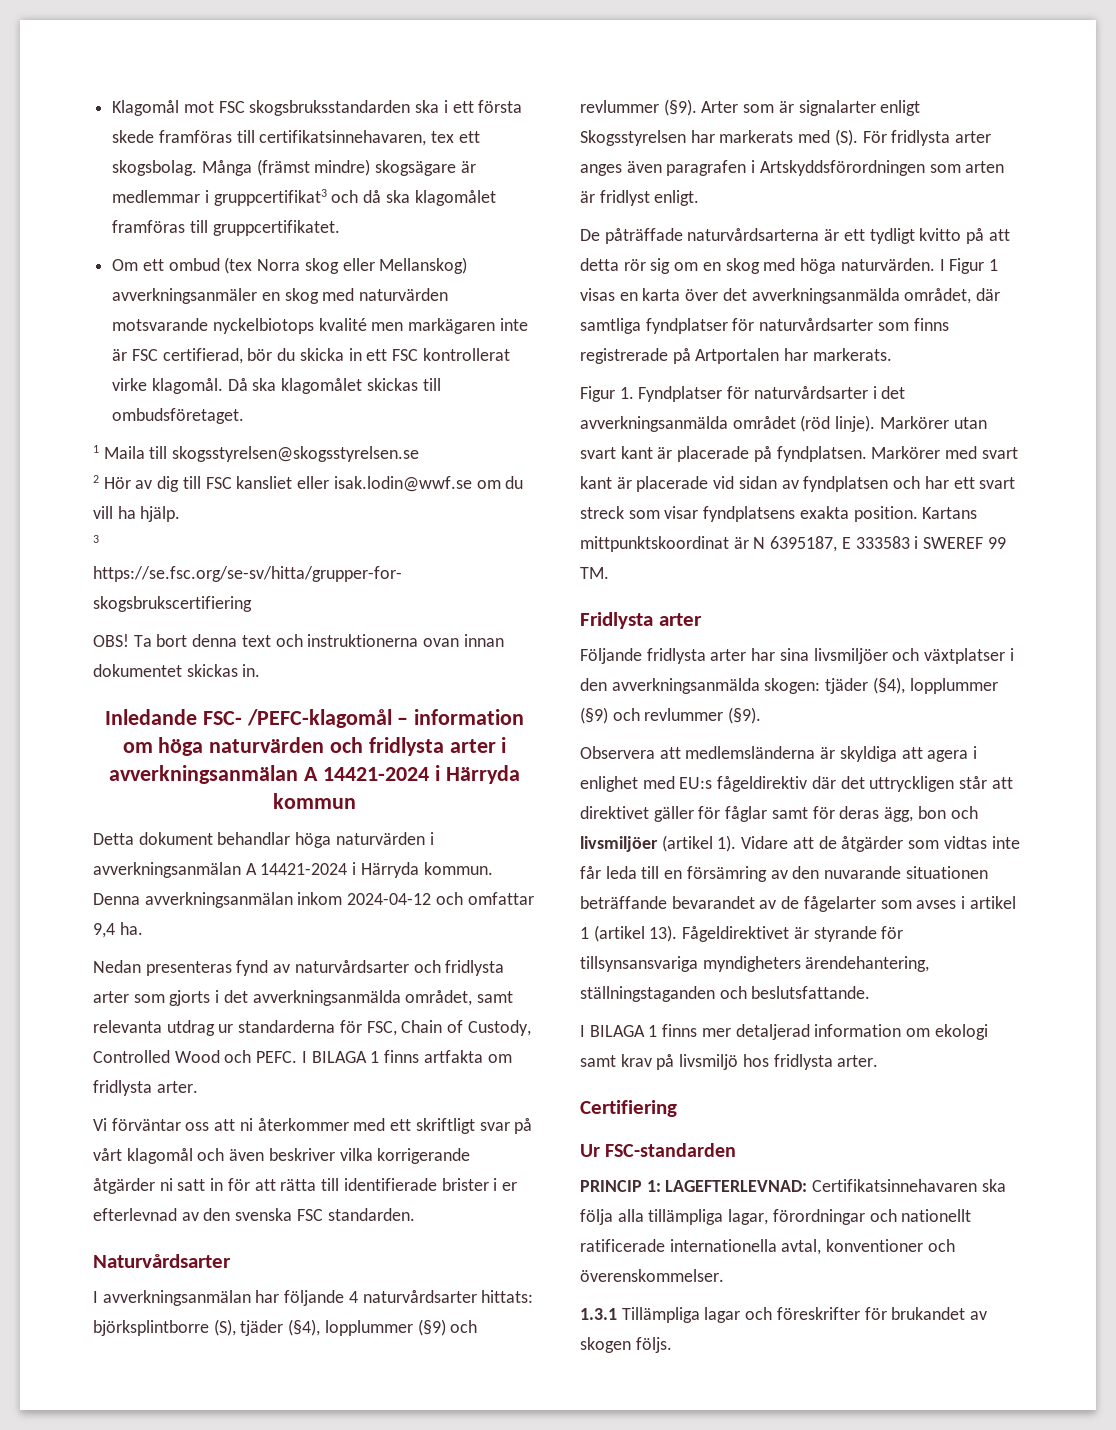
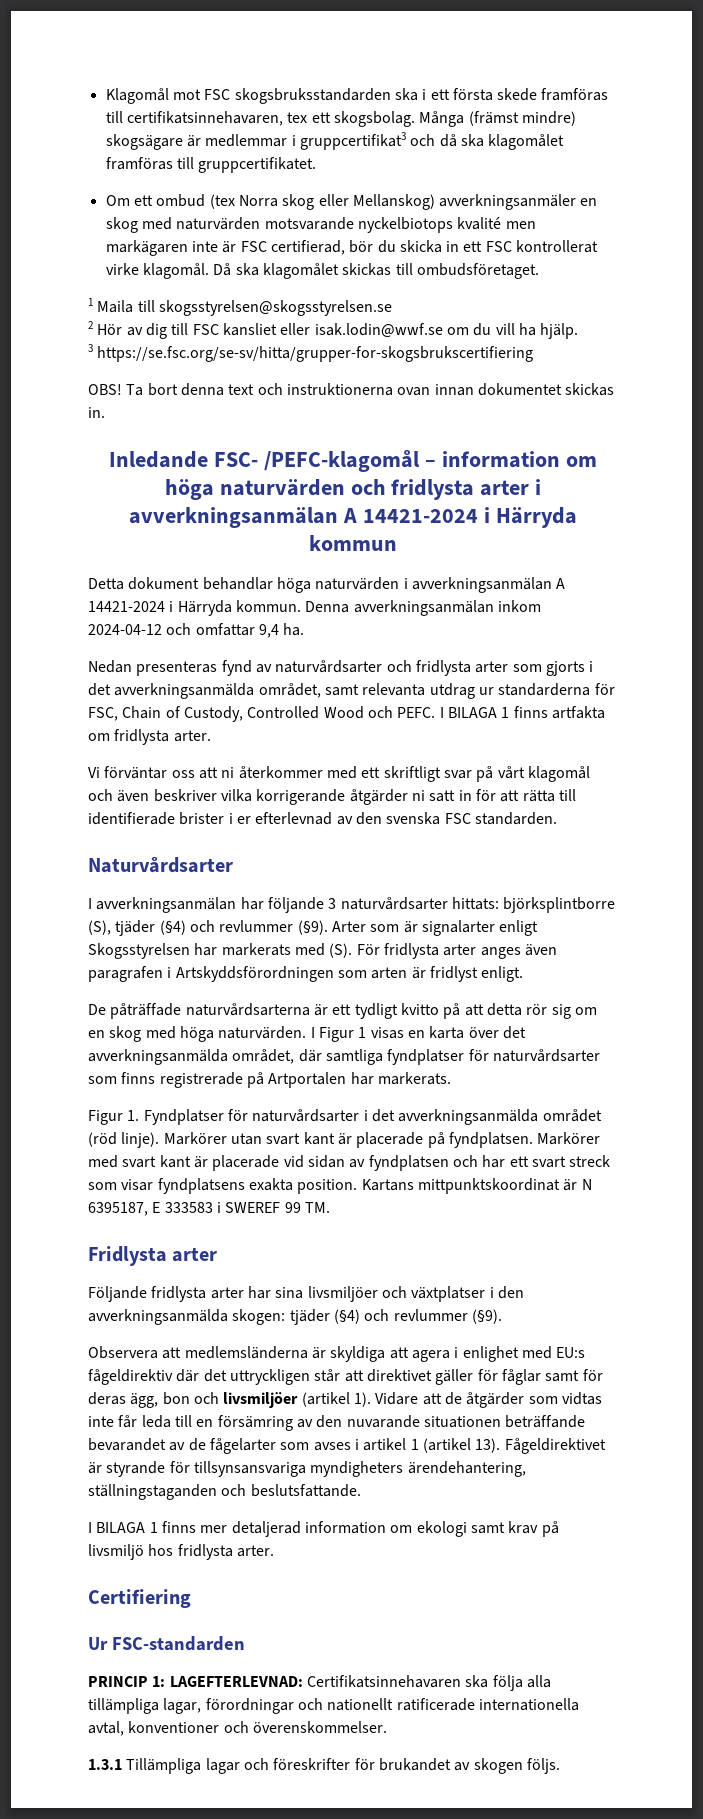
- I avverkningsanmälan har följande 4 naturvårdsarter hittats: björksplintborre (S), tjäder (§4), lopplummer (§9) och revlummer (§9).
+ I avverkningsanmälan har följande 3 naturvårdsarter hittats: björksplintborre (S), tjäder (§4) och revlummer (§9).
- Följande fridlysta arter har sina livsmiljöer och växtplatser i den avverkningsanmälda skogen: tjäder (§4), lopplummer (§9) och revlummer (§9).
+ Följande fridlysta arter har sina livsmiljöer och växtplatser i den avverkningsanmälda skogen: tjäder (§4) och revlummer (§9).

